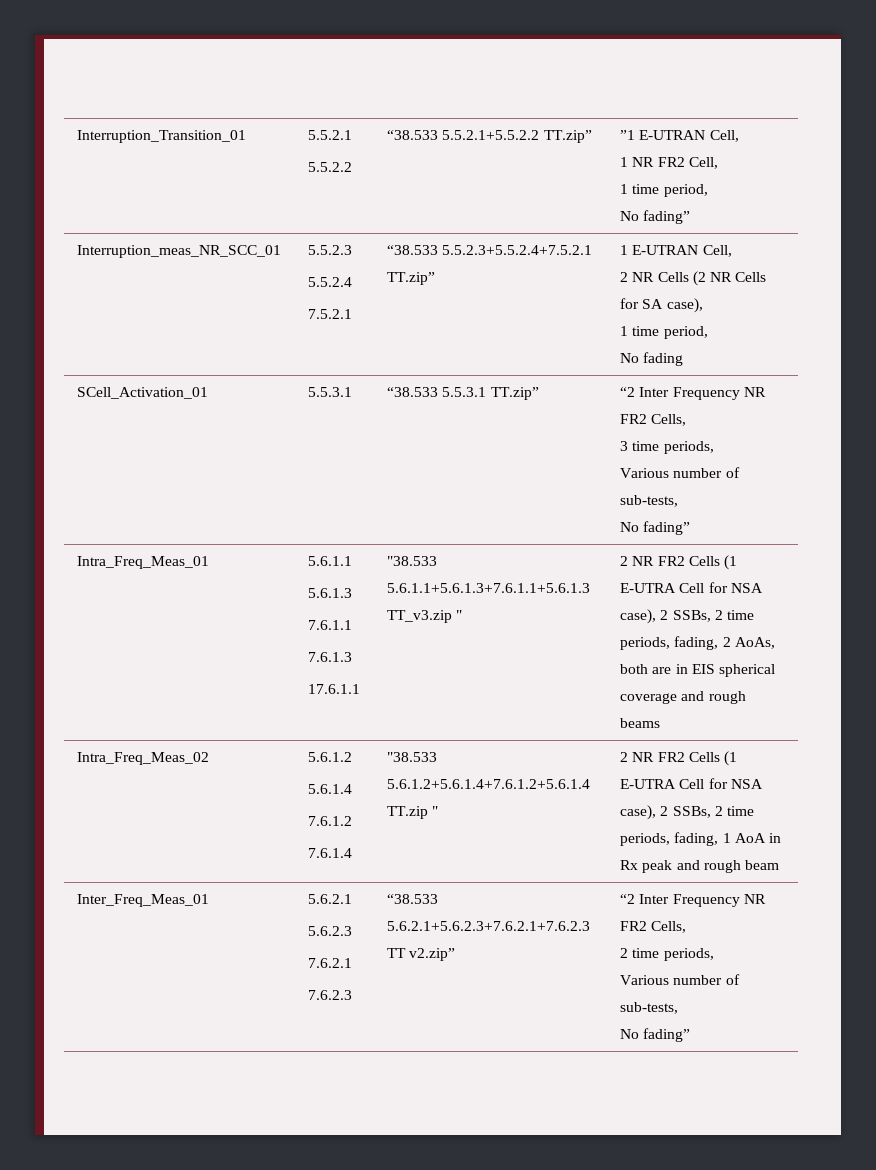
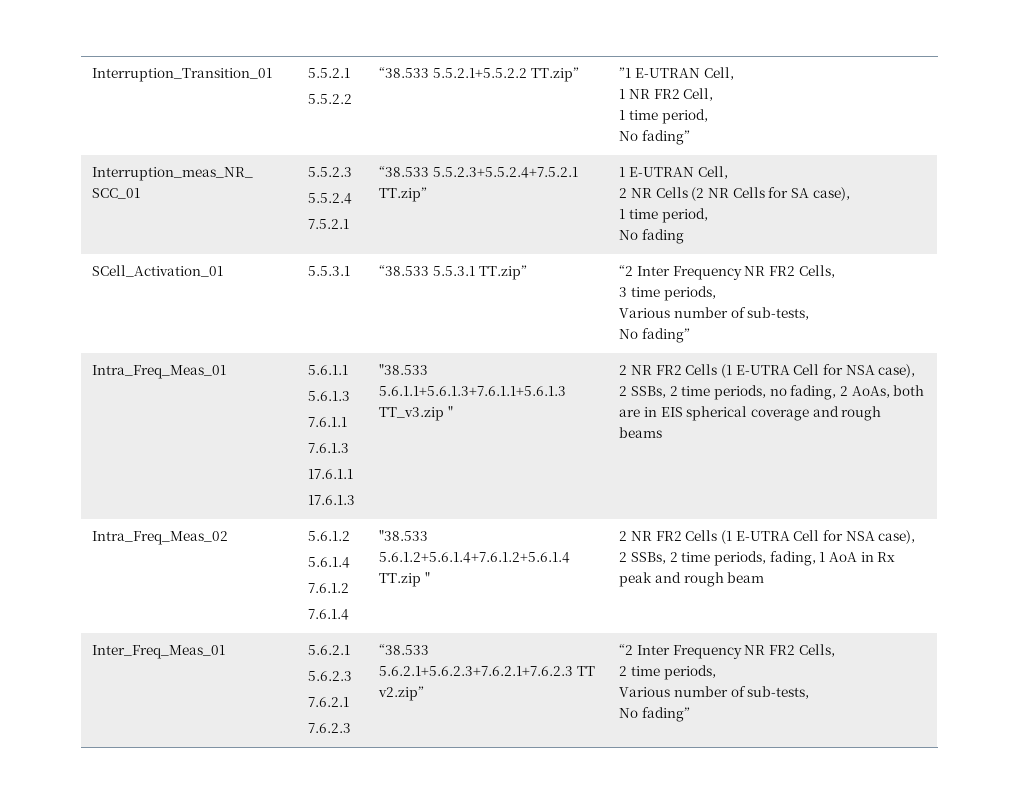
  Intra_Freq_Meas_01 | 5.6.1.1
  5.6.1.3
  7.6.1.1
  7.6.1.3
- 17.6.1.1 | "38.533 5.6.1.1+5.6.1.3+7.6.1.1+5.6.1.3 TT_v3.zip " | 2 NR FR2 Cells (1 E-UTRA Cell for NSA case), 2 SSBs, 2 time periods, fading, 2 AoAs, both are in EIS spherical coverage and rough beams
+ 17.6.1.1
+ 17.6.1.3 | "38.533 5.6.1.1+5.6.1.3+7.6.1.1+5.6.1.3 TT_v3.zip " | 2 NR FR2 Cells (1 E-UTRA Cell for NSA case), 2 SSBs, 2 time periods, no fading, 2 AoAs, both are in EIS spherical coverage and rough beams

